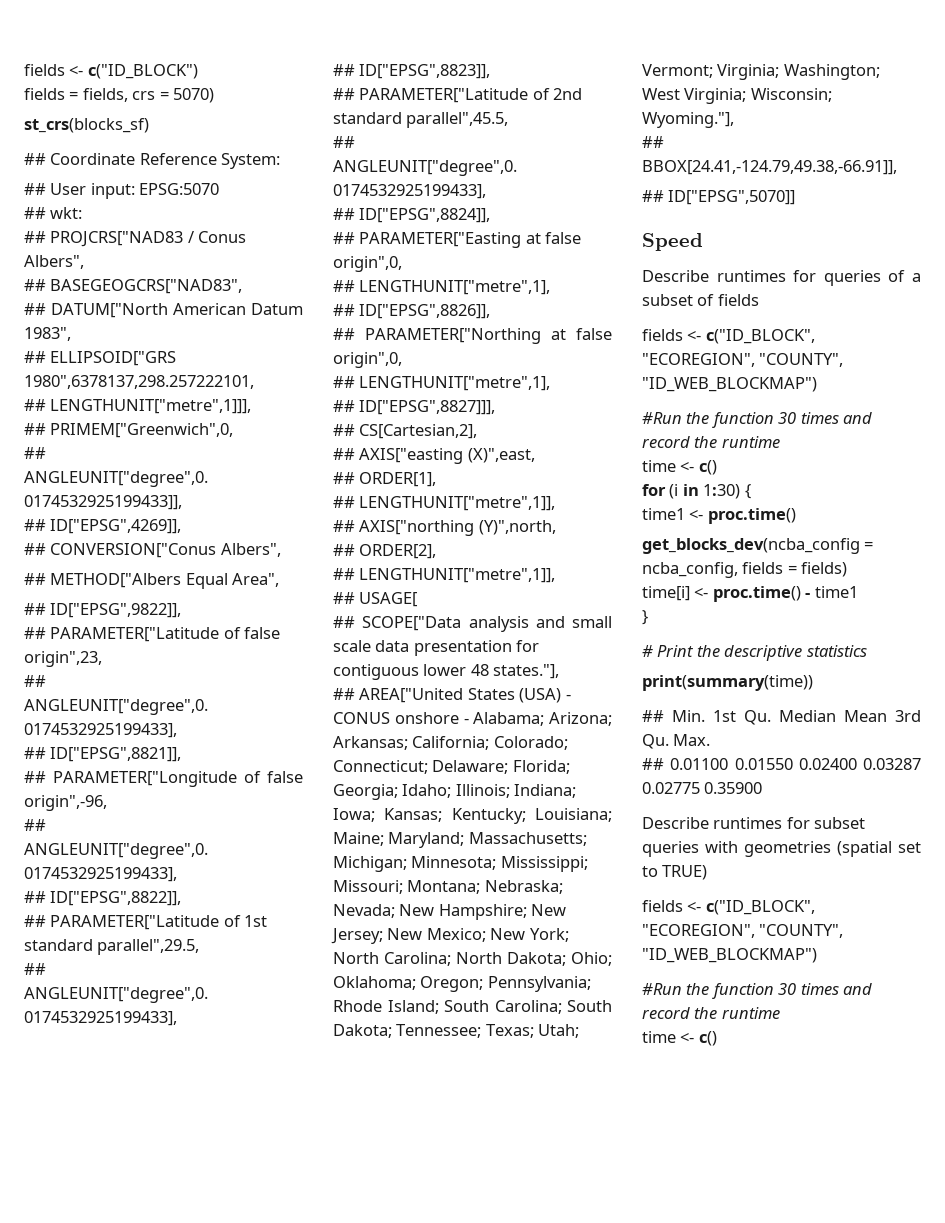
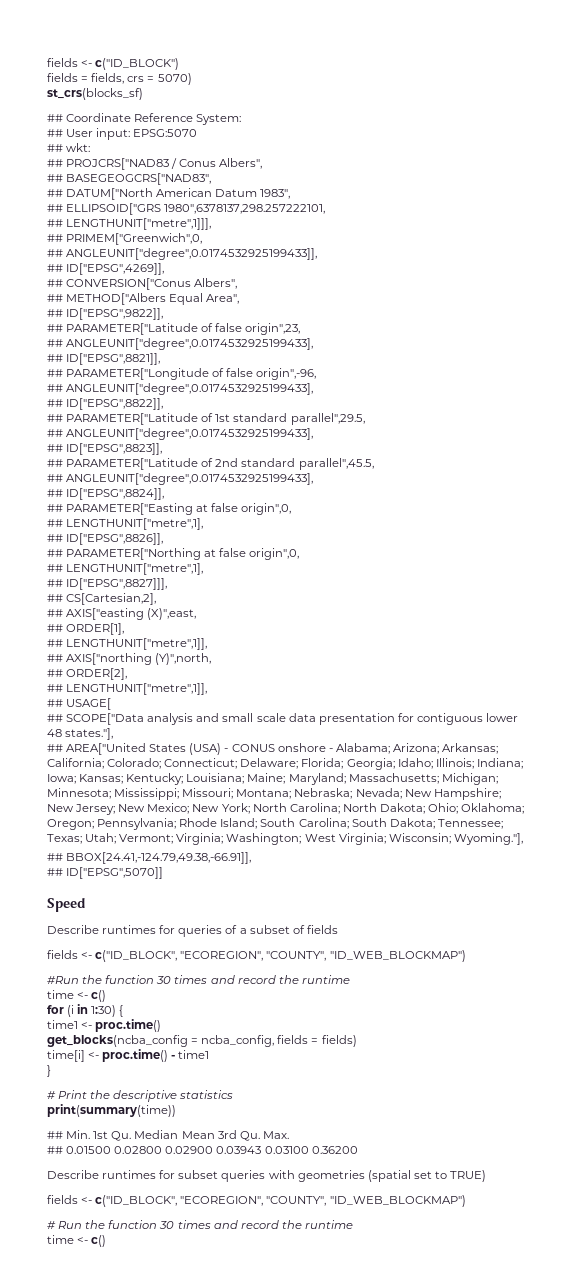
- get_blocks_dev(ncba_config = ncba_config, fields = fields)
+ get_blocks(ncba_config = ncba_config, fields = fields)
- ## 0.01100 0.01550 0.02400 0.03287 0.02775 0.35900
+ ## 0.01500 0.02800 0.02900 0.03943 0.03100 0.36200
  Describe runtimes for subset queries with geometries (spatial set to TRUE)
  fields <- c("ID_BLOCK", "ECOREGION", "COUNTY", "ID_WEB_BLOCKMAP")
- #Run the function 30 times and record the runtime
+ # Run the function 30 times and record the runtime

